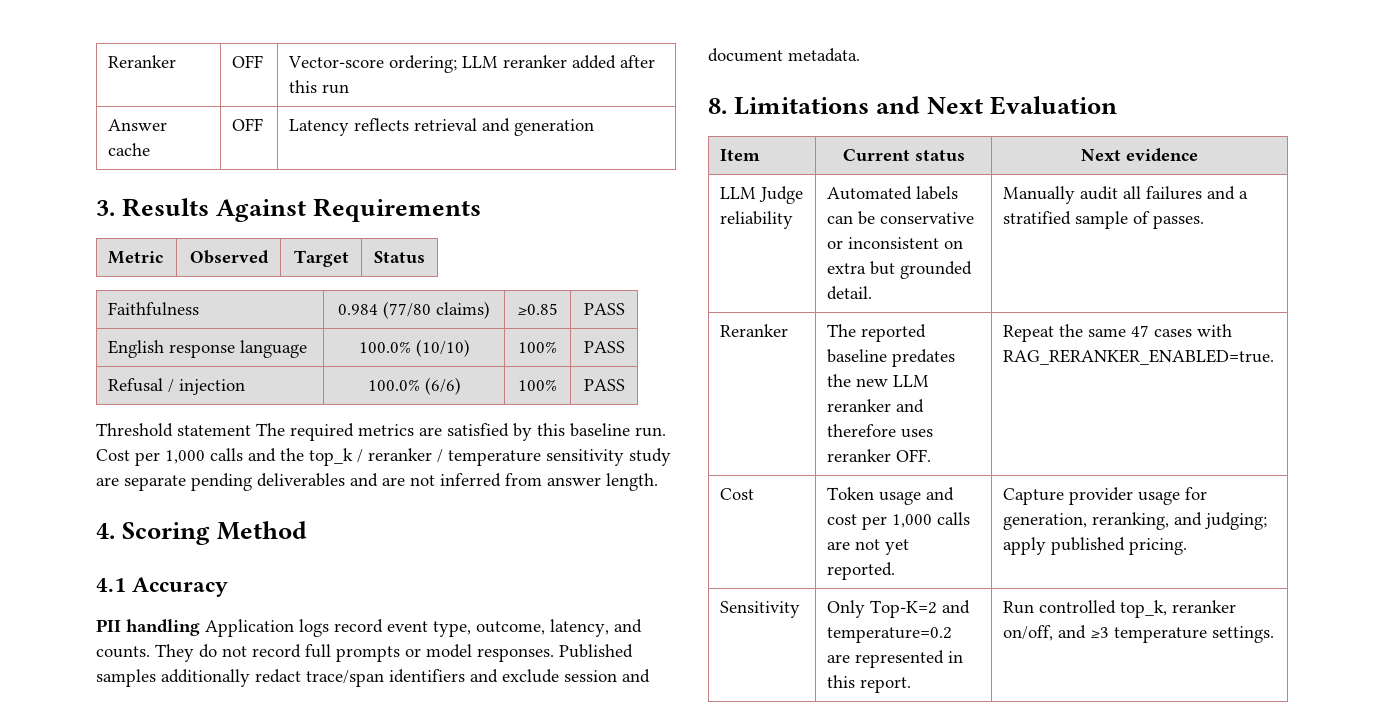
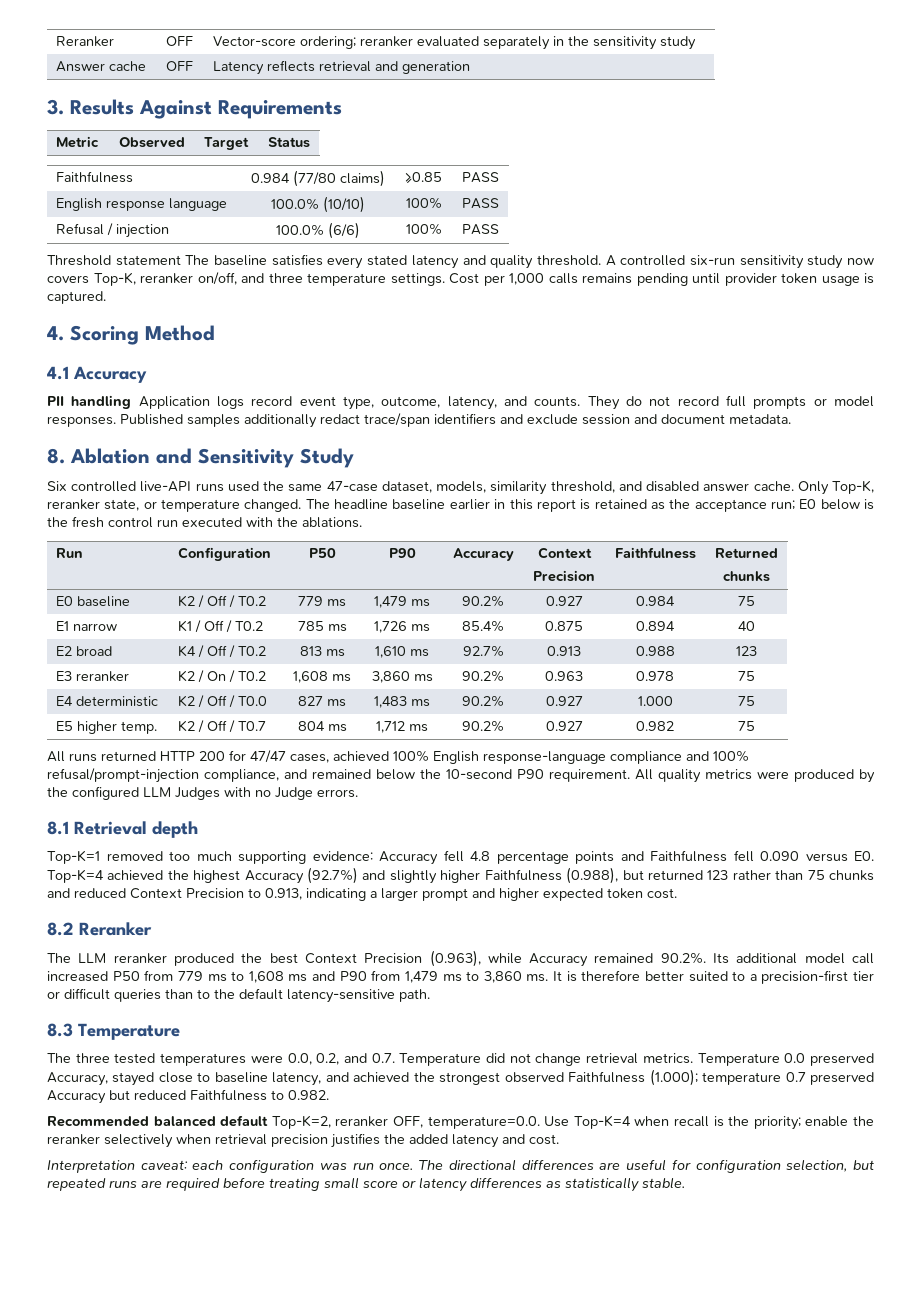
- Reranker | OFF | Vector-score ordering; LLM reranker added after this run
+ Reranker | OFF | Vector-score ordering; reranker evaluated separately in the sensitivity study
- Threshold statement The required metrics are satisfied by this baseline run. Cost per 1,000 calls and the top_k / reranker / temperature sensitivity study are separate pending deliverables and are not inferred from answer length.
+ Threshold statement The baseline satisfies every stated latency and quality threshold. A controlled six-run sensitivity study now covers Top-K, reranker on/off, and three temperature settings. Cost per 1,000 calls remains pending until provider token usage is captured.
- 8. Limitations and Next Evaluation
- Item | Current status | Next evidence
- LLM Judge reliability | Automated labels can be conservative or inconsistent on extra but grounded detail. | Manually audit all failures and a stratified sample of passes.
- Reranker | The reported baseline predates the new LLM reranker and therefore uses reranker OFF. | Repeat the same 47 cases with RAG_RERANKER_ENABLED=true.
- Cost | Token usage and cost per 1,000 calls are not yet reported. | Capture provider usage for generation, reranking, and judging; apply published pricing.
- Sensitivity | Only Top-K=2 and temperature=0.2 are represented in this report. | Run controlled top_k, reranker on/off, and ≥3 temperature settings.
+ 8. Ablation and Sensitivity Study
+ Six controlled live-API runs used the same 47-case dataset, models, similarity threshold, and disabled answer cache. Only Top-K, reranker state, or temperature changed. The headline baseline earlier in this report is retained as the acceptance run; E0 below is the fresh control run executed with the ablations.
+ Run | Configuration | P50 | P90 | Accuracy | Context
+ Precision | Faithfulness | Returned
+ chunks
+ E0 baseline | K2 / Off / T0.2 | 779 ms | 1,479 ms | 90.2% | 0.927 | 0.984 | 75
+ E1 narrow | K1 / Off / T0.2 | 785 ms | 1,726 ms | 85.4% | 0.875 | 0.894 | 40
+ E2 broad | K4 / Off / T0.2 | 813 ms | 1,610 ms | 92.7% | 0.913 | 0.988 | 123
+ E3 reranker | K2 / On / T0.2 | 1,608 ms | 3,860 ms | 90.2% | 0.963 | 0.978 | 75
+ E4 deterministic | K2 / Off / T0.0 | 827 ms | 1,483 ms | 90.2% | 0.927 | 1.000 | 75
+ E5 higher temp. | K2 / Off / T0.7 | 804 ms | 1,712 ms | 90.2% | 0.927 | 0.982 | 75
+ All runs returned HTTP 200 for 47/47 cases, achieved 100% English response-language compliance and 100% refusal/prompt-injection compliance, and remained below the 10-second P90 requirement. All quality metrics were produced by the configured LLM Judges with no Judge errors.
+ 8.1 Retrieval depth
+ Top-K=1 removed too much supporting evidence: Accuracy fell 4.8 percentage points and Faithfulness fell 0.090 versus E0. Top-K=4 achieved the highest Accuracy (92.7%) and slightly higher Faithfulness (0.988), but returned 123 rather than 75 chunks and reduced Context Precision to 0.913, indicating a larger prompt and higher expected token cost.
+ 8.2 Reranker
+ The LLM reranker produced the best Context Precision (0.963), while Accuracy remained 90.2%. Its additional model call increased P50 from 779 ms to 1,608 ms and P90 from 1,479 ms to 3,860 ms. It is therefore better suited to a precision-first tier or difficult queries than to the default latency-sensitive path.
+ 8.3 Temperature
+ The three tested temperatures were 0.0, 0.2, and 0.7. Temperature did not change retrieval metrics. Temperature 0.0 preserved Accuracy, stayed close to baseline latency, and achieved the strongest observed Faithfulness (1.000); temperature 0.7 preserved Accuracy but reduced Faithfulness to 0.982.
+ Recommended balanced default Top-K=2, reranker OFF, temperature=0.0. Use Top-K=4 when recall is the priority; enable the reranker selectively when retrieval precision justifies the added latency and cost.
+ Interpretation caveat: each configuration was run once. The directional differences are useful for configuration selection, but repeated runs are required before treating small score or latency differences as statistically stable.

